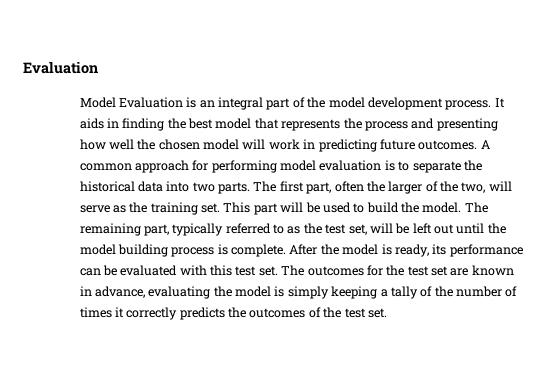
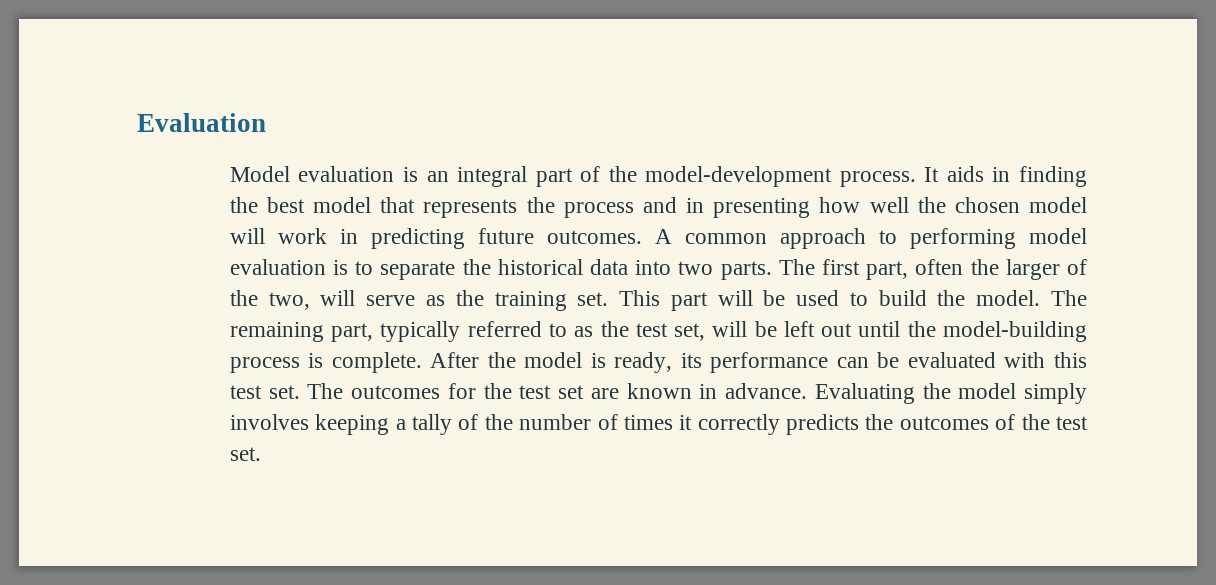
- Model Evaluation is an integral part of the model development process.
+ Model evaluation is an integral part of the model-development process.
- It aids in finding the best model that represents the process and presenting how well the chosen model will work in predicting future outcomes.
+ It aids in finding the best model that represents the process and in presenting how well the chosen model will work in predicting future outcomes.
- A common approach for performing model evaluation is to separate the historical data into two parts.
+ A common approach to performing model evaluation is to separate the historical data into two parts.
- The remaining part, typically referred to as the test set, will be left out until the model building process is complete.
+ The remaining part, typically referred to as the test set, will be left out until the model-building process is complete.
- The outcomes for the test set are known in advance, evaluating the model is simply keeping a tally of the number of times it correctly predicts the outcomes of the test set.
+ The outcomes for the test set are known in advance. Evaluating the model simply involves keeping a tally of the number of times it correctly predicts the outcomes of the test set.

